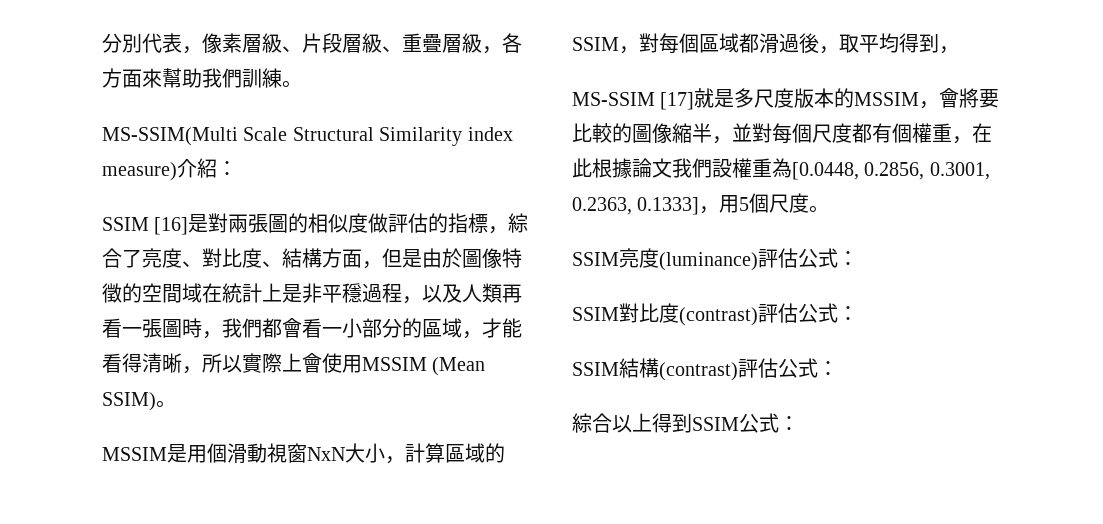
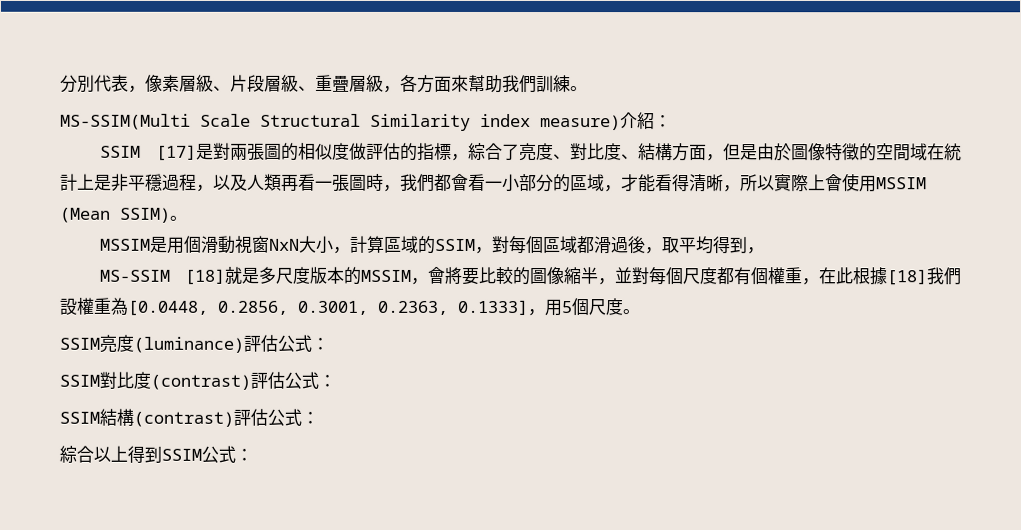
- SSIM [16]是對兩張圖的相似度做評估的指標，綜合了亮度、對比度、結構方面，但是由於圖像特徵的空間域在統計上是非平穩過程，以及人類再看一張圖時，我們都會看一小部分的區域，才能看得清晰，所以實際上會使用MSSIM (Mean SSIM)。
+ SSIM [17]是對兩張圖的相似度做評估的指標，綜合了亮度、對比度、結構方面，但是由於圖像特徵的空間域在統計上是非平穩過程，以及人類再看一張圖時，我們都會看一小部分的區域，才能看得清晰，所以實際上會使用MSSIM (Mean SSIM)。
- MS-SSIM [17]就是多尺度版本的MSSIM，會將要比較的圖像縮半，並對每個尺度都有個權重，在此根據論文我們設權重為[0.0448, 0.2856, 0.3001, 0.2363, 0.1333]，用5個尺度。
+ MS-SSIM [18]就是多尺度版本的MSSIM，會將要比較的圖像縮半，並對每個尺度都有個權重，在此根據[18]我們設權重為[0.0448, 0.2856, 0.3001, 0.2363, 0.1333]，用5個尺度。

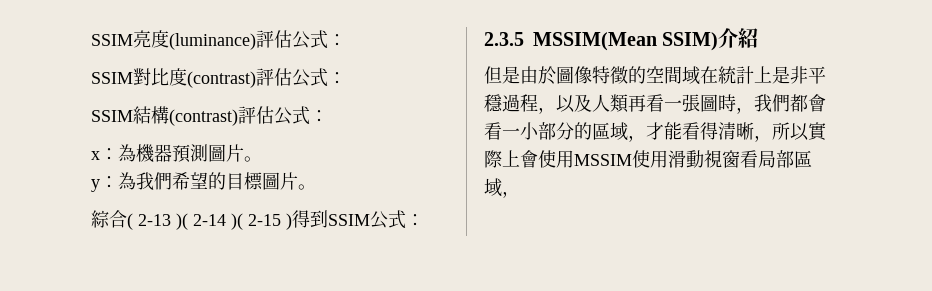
- 分別代表，像素層級、片段層級、重疊層級，各方面來幫助我們訓練。
- MS-SSIM(Multi Scale Structural Similarity index measure)介紹：
- SSIM [17]是對兩張圖的相似度做評估的指標，綜合了亮度、對比度、結構方面，但是由於圖像特徵的空間域在統計上是非平穩過程，以及人類再看一張圖時，我們都會看一小部分的區域，才能看得清晰，所以實際上會使用MSSIM (Mean SSIM)。
- MSSIM是用個滑動視窗NxN大小，計算區域的SSIM，對每個區域都滑過後，取平均得到，
- MS-SSIM [18]就是多尺度版本的MSSIM，會將要比較的圖像縮半，並對每個尺度都有個權重，在此根據[18]我們設權重為[0.0448, 0.2856, 0.3001, 0.2363, 0.1333]，用5個尺度。
  SSIM亮度(luminance)評估公式：
  SSIM對比度(contrast)評估公式：
  SSIM結構(contrast)評估公式：
- 綜合以上得到SSIM公式：
+ x：為機器預測圖片。
+ y：為我們希望的目標圖片。
+ 綜合( 2-13 )( 2-14 )( 2-15 )得到SSIM公式：
+ 2.3.5 MSSIM(Mean SSIM)介紹
+ 但是由於圖像特徵的空間域在統計上是非平穩過程，以及人類再看一張圖時，我們都會看一小部分的區域，才能看得清晰，所以實際上會使用MSSIM使用滑動視窗看局部區域，

